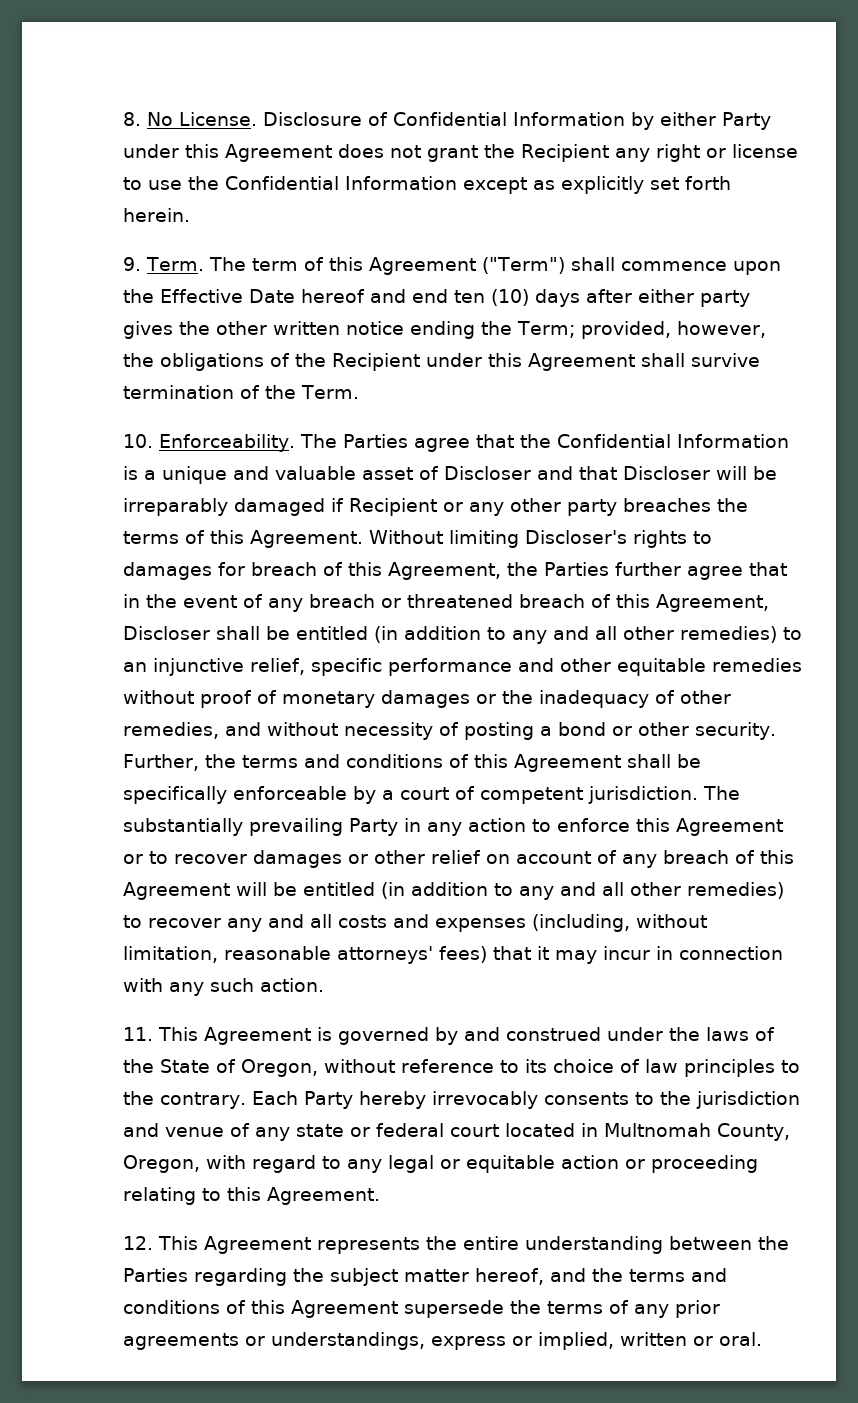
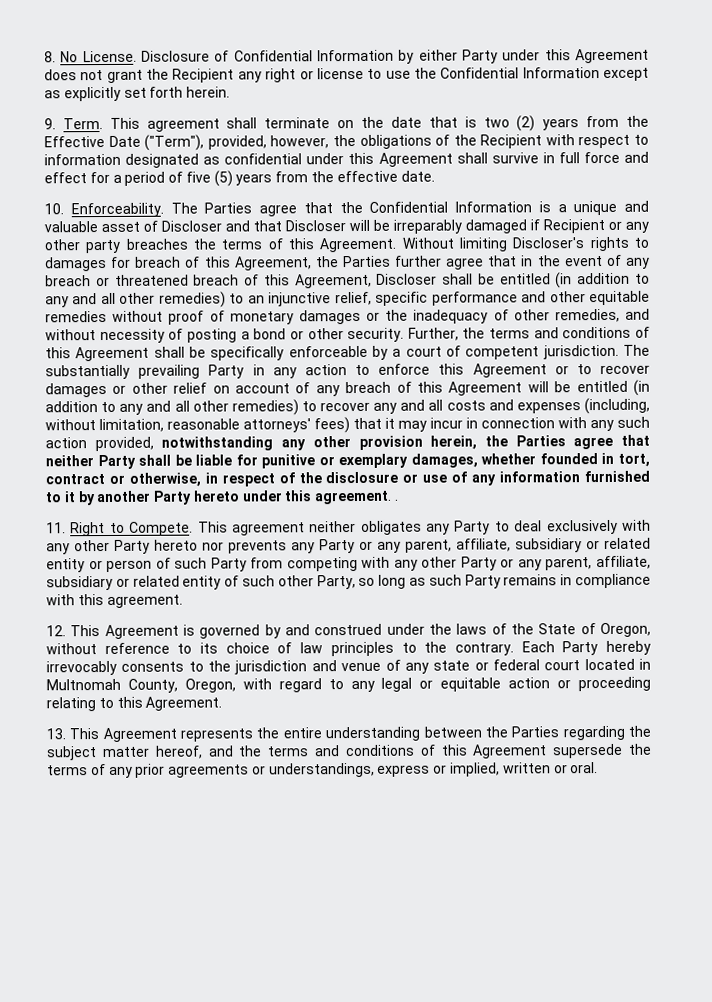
- The term of this Agreement ("Term") shall commence upon the Effective Date hereof and end ten (10) days after either party gives the other written notice ending the Term; provided, however, the obligations of the Recipient under this Agreement shall survive termination of the Term.
+ This agreement shall terminate on the date that is two (2) years from the Effective Date ("Term"), provided, however, the obligations of the Recipient with respect to information designated as confidential under this Agreement shall survive in full force and effect for a period of five (5) years from the effective date.
- The substantially prevailing Party in any action to enforce this Agreement or to recover damages or other relief on account of any breach of this Agreement will be entitled (in addition to any and all other remedies) to recover any and all costs and expenses (including, without limitation, reasonable attorneys' fees) that it may incur in connection with any such action.
- 11. This Agreement is governed by and construed under the laws of the State of Oregon, without reference to its choice of law principles to the contrary.
+ The substantially prevailing Party in any action to enforce this Agreement or to recover damages or other relief on account of any breach of this Agreement will be entitled (in addition to any and all other remedies) to recover any and all costs and expenses (including, without limitation, reasonable attorneys' fees) that it may incur in connection with any such action provided, notwithstanding any other provision herein, the Parties agree that neither Party shall be liable for punitive or exemplary damages, whether founded in tort, contract or otherwise, in respect of the disclosure or use of any information furnished to it by another Party hereto under this agreement. .
+ 11. Right to Compete. This agreement neither obligates any Party to deal exclusively with any other Party hereto nor prevents any Party or any parent, affiliate, subsidiary or related entity or person of such Party from competing with any other Party or any parent, affiliate, subsidiary or related entity of such other Party, so long as such Party remains in compliance with this agreement.
+ 12. This Agreement is governed by and construed under the laws of the State of Oregon, without reference to its choice of law principles to the contrary.
- 12. This Agreement represents the entire understanding between the Parties regarding the subject matter hereof, and the terms and conditions of this Agreement supersede the terms of any prior agreements or understandings, express or implied, written or oral.
+ 13. This Agreement represents the entire understanding between the Parties regarding the subject matter hereof, and the terms and conditions of this Agreement supersede the terms of any prior agreements or understandings, express or implied, written or oral.

